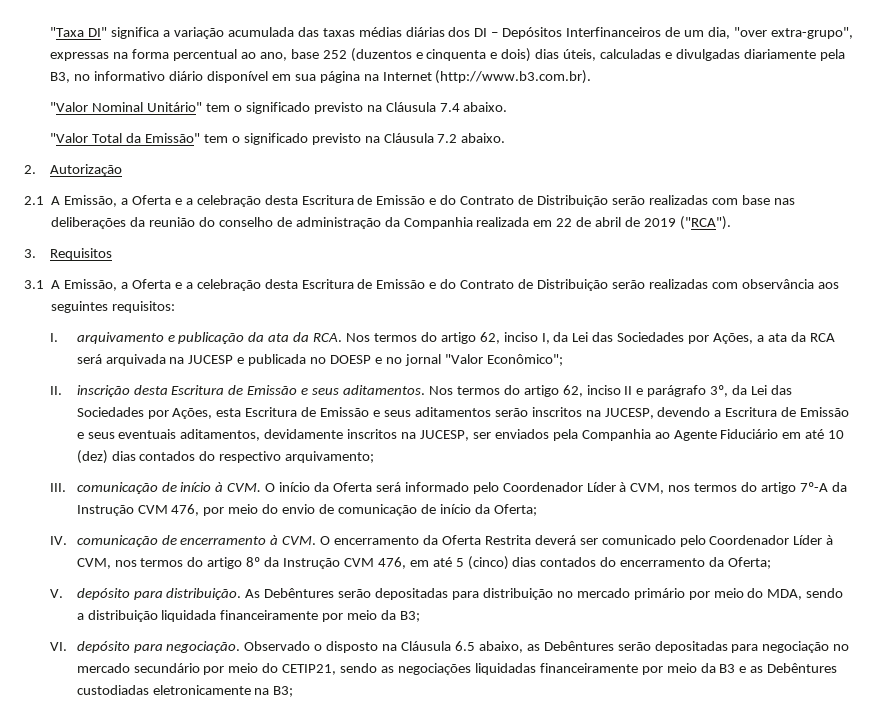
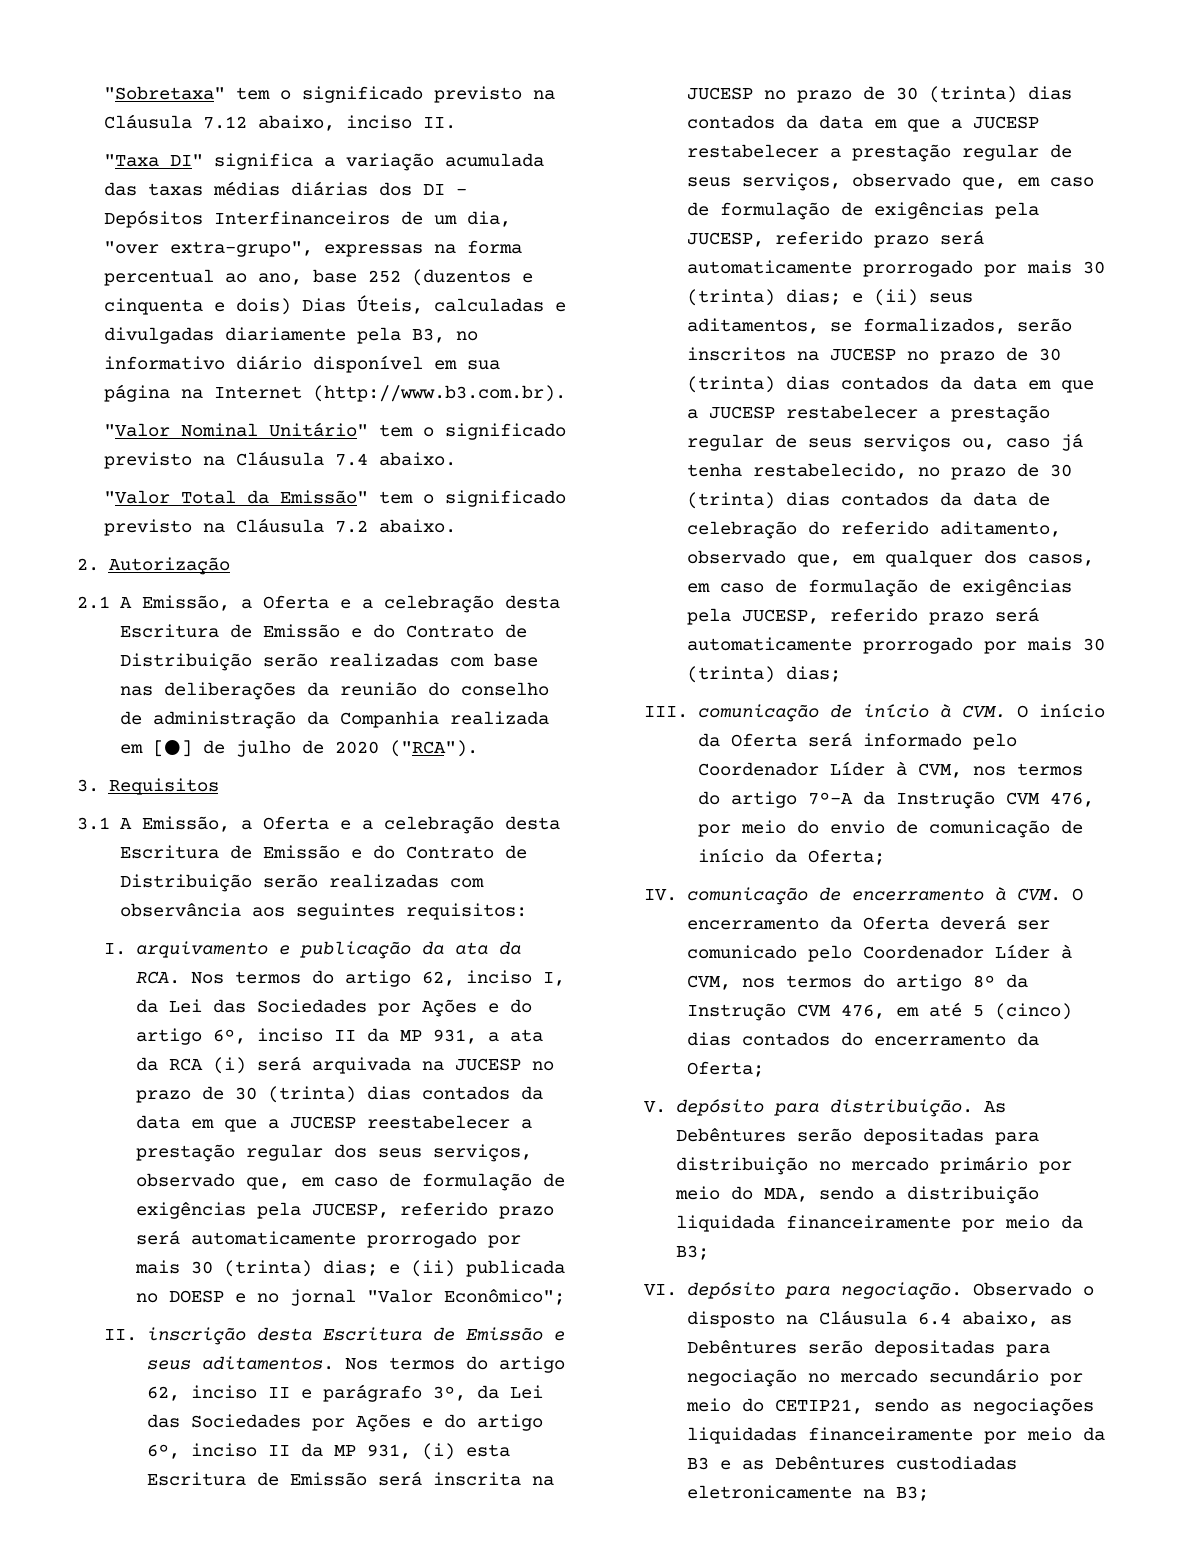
+ "Sobretaxa" tem o significado previsto na Cláusula 7.12 abaixo, inciso II.
- "Taxa DI" significa a variação acumulada das taxas médias diárias dos DI – Depósitos Interfinanceiros de um dia, "over extra-grupo", expressas na forma percentual ao ano, base 252 (duzentos e cinquenta e dois) dias úteis, calculadas e divulgadas diariamente pela B3, no informativo diário disponível em sua página na Internet (http://www.b3.com.br).
+ "Taxa DI" significa a variação acumulada das taxas médias diárias dos DI – Depósitos Interfinanceiros de um dia, "over extra-grupo", expressas na forma percentual ao ano, base 252 (duzentos e cinquenta e dois) Dias Úteis, calculadas e divulgadas diariamente pela B3, no informativo diário disponível em sua página na Internet (http://www.b3.com.br).
- 2.1 A Emissão, a Oferta e a celebração desta Escritura de Emissão e do Contrato de Distribuição serão realizadas com base nas deliberações da reunião do conselho de administração da Companhia realizada em 22 de abril de 2019 ("RCA").
+ 2.1 A Emissão, a Oferta e a celebração desta Escritura de Emissão e do Contrato de Distribuição serão realizadas com base nas deliberações da reunião do conselho de administração da Companhia realizada em [●] de julho de 2020 ("RCA").
- I. arquivamento e publicação da ata da RCA. Nos termos do artigo 62, inciso I, da Lei das Sociedades por Ações, a ata da RCA será arquivada na JUCESP e publicada no DOESP e no jornal "Valor Econômico";
+ I. arquivamento e publicação da ata da RCA. Nos termos do artigo 62, inciso I, da Lei das Sociedades por Ações e do artigo 6º, inciso II da MP 931, a ata da RCA (i) será arquivada na JUCESP no prazo de 30 (trinta) dias contados da data em que a JUCESP reestabelecer a prestação regular dos seus serviços, observado que, em caso de formulação de exigências pela JUCESP, referido prazo será automaticamente prorrogado por mais 30 (trinta) dias; e (ii) publicada no DOESP e no jornal "Valor Econômico";
- Nos termos do artigo 62, inciso II e parágrafo 3º, da Lei das Sociedades por Ações, esta Escritura de Emissão e seus aditamentos serão inscritos na JUCESP, devendo a Escritura de Emissão e seus eventuais aditamentos, devidamente inscritos na JUCESP, ser enviados pela Companhia ao Agente Fiduciário em até 10 (dez) dias contados do respectivo arquivamento;
+ Nos termos do artigo 62, inciso II e parágrafo 3º, da Lei das Sociedades por Ações e do artigo 6º, inciso II da MP 931, (i) esta Escritura de Emissão será inscrita na JUCESP no prazo de 30 (trinta) dias contados da data em que a JUCESP restabelecer a prestação regular de seus serviços, observado que, em caso de formulação de exigências pela JUCESP, referido prazo será automaticamente prorrogado por mais 30 (trinta) dias; e (ii) seus aditamentos, se formalizados, serão inscritos na JUCESP no prazo de 30 (trinta) dias contados da data em que a JUCESP restabelecer a prestação regular de seus serviços ou, caso já tenha restabelecido, no prazo de 30 (trinta) dias contados da data de celebração do referido aditamento, observado que, em qualquer dos casos, em caso de formulação de exigências pela JUCESP, referido prazo será automaticamente prorrogado por mais 30 (trinta) dias;
- IV. comunicação de encerramento à CVM. O encerramento da Oferta Restrita deverá ser comunicado pelo Coordenador Líder à CVM, nos termos do artigo 8º da Instrução CVM 476, em até 5 (cinco) dias contados do encerramento da Oferta;
+ IV. comunicação de encerramento à CVM. O encerramento da Oferta deverá ser comunicado pelo Coordenador Líder à CVM, nos termos do artigo 8º da Instrução CVM 476, em até 5 (cinco) dias contados do encerramento da Oferta;
- Observado o disposto na Cláusula 6.5 abaixo, as Debêntures serão depositadas para negociação no mercado secundário por meio do CETIP21, sendo as negociações liquidadas financeiramente por meio da B3 e as Debêntures custodiadas eletronicamente na B3;
+ Observado o disposto na Cláusula 6.4 abaixo, as Debêntures serão depositadas para negociação no mercado secundário por meio do CETIP21, sendo as negociações liquidadas financeiramente por meio da B3 e as Debêntures custodiadas eletronicamente na B3;

